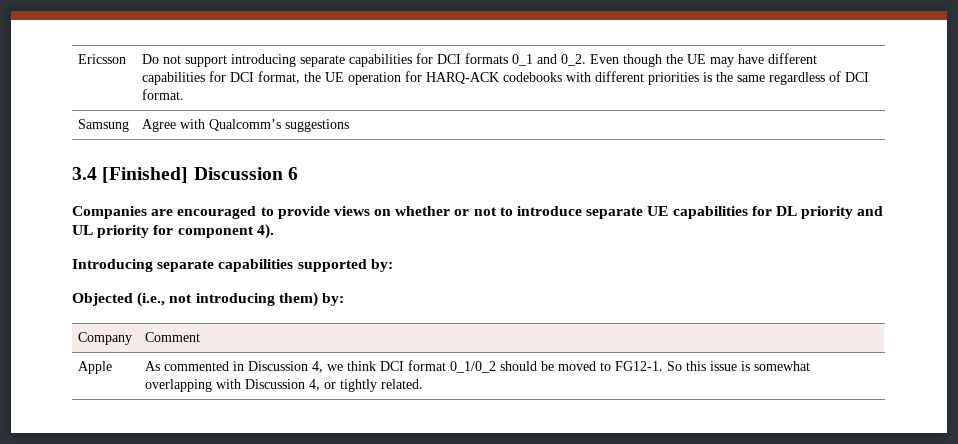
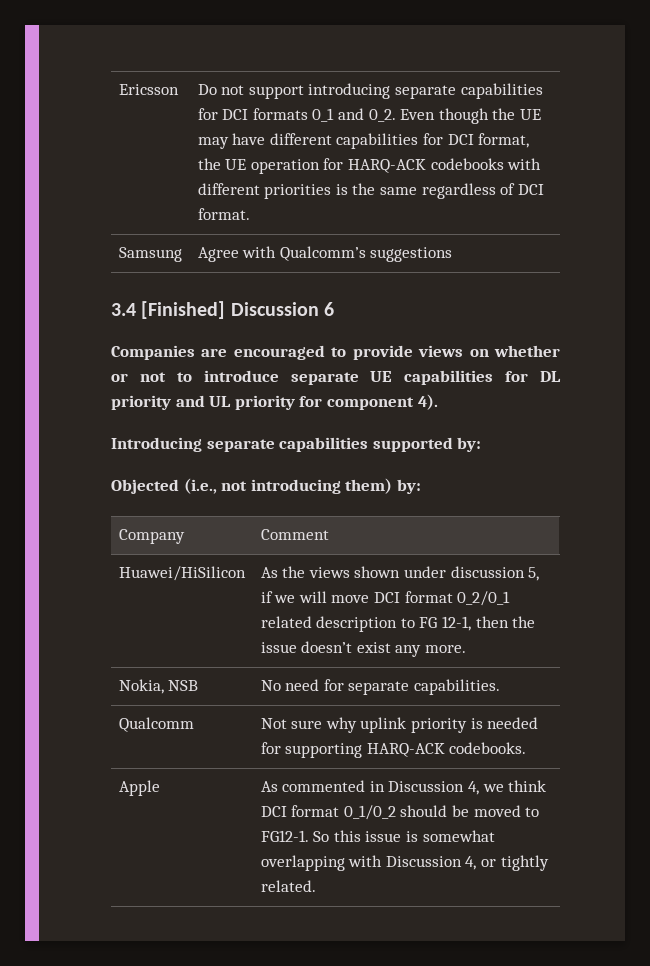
+ Huawei/HiSilicon | As the views shown under discussion 5, if we will move DCI format 0_2/0_1 related description to FG 12-1, then the issue doesn’t exist any more.
+ Nokia, NSB | No need for separate capabilities.
+ Qualcomm | Not sure why uplink priority is needed for supporting HARQ-ACK codebooks.

